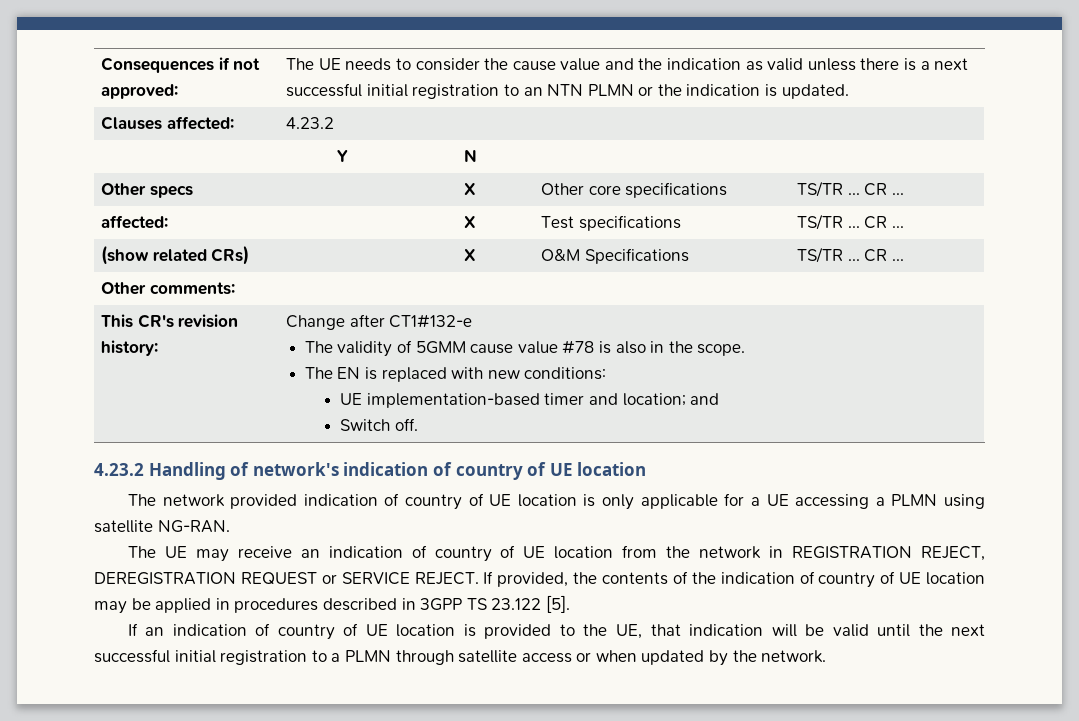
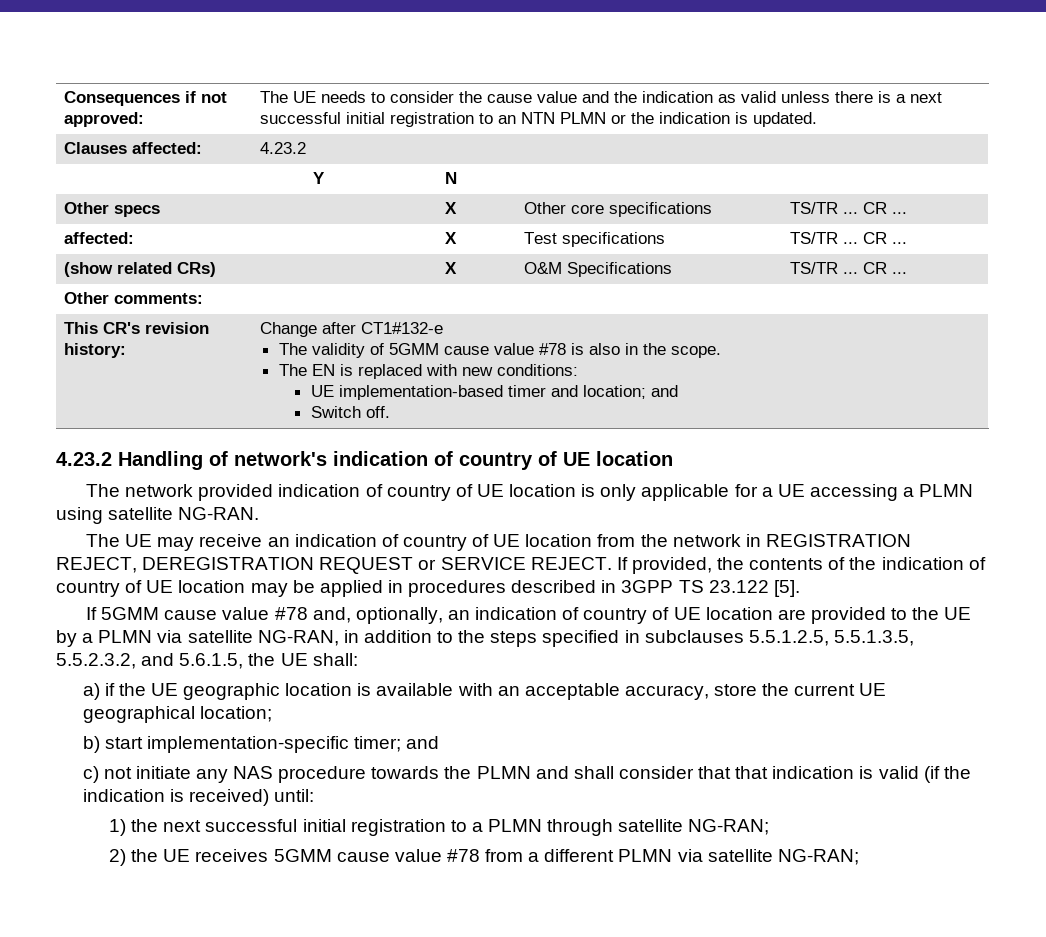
- If an indication of country of UE location is provided to the UE, that indication will be valid until the next successful initial registration to a PLMN through satellite access or when updated by the network.
+ If 5GMM cause value #78 and, optionally, an indication of country of UE location are provided to the UE by a PLMN via satellite NG-RAN, in addition to the steps specified in subclauses 5.5.1.2.5, 5.5.1.3.5, 5.5.2.3.2, and 5.6.1.5, the UE shall:
+ a) if the UE geographic location is available with an acceptable accuracy, store the current UE geographical location;
+ b) start implementation-specific timer; and
+ c) not initiate any NAS procedure towards the PLMN and shall consider that that indication is valid (if the indication is received) until:
+ 1) the next successful initial registration to a PLMN through satellite NG-RAN;
+ 2) the UE receives 5GMM cause value #78 from a different PLMN via satellite NG-RAN;

